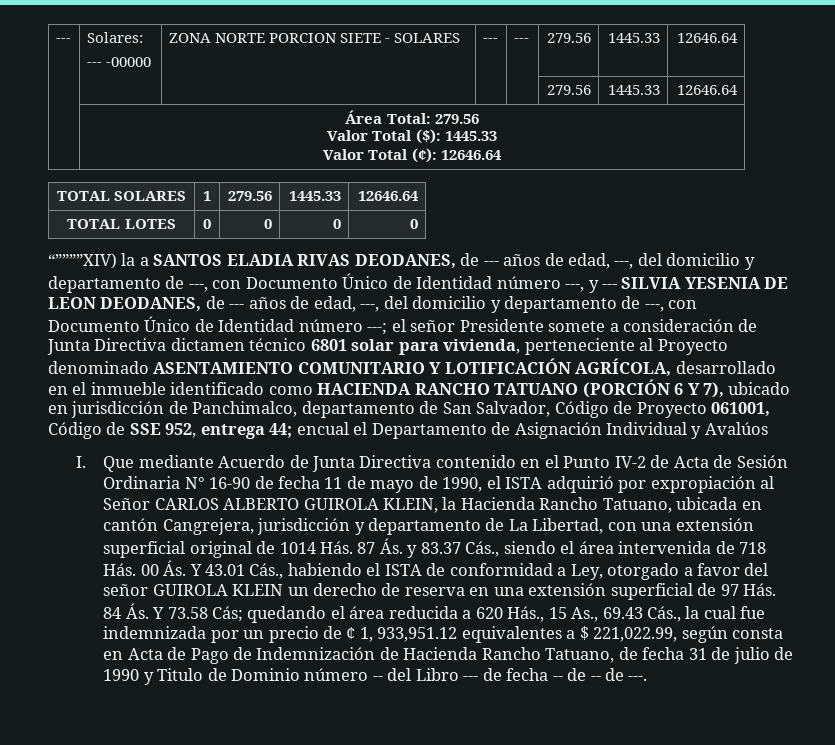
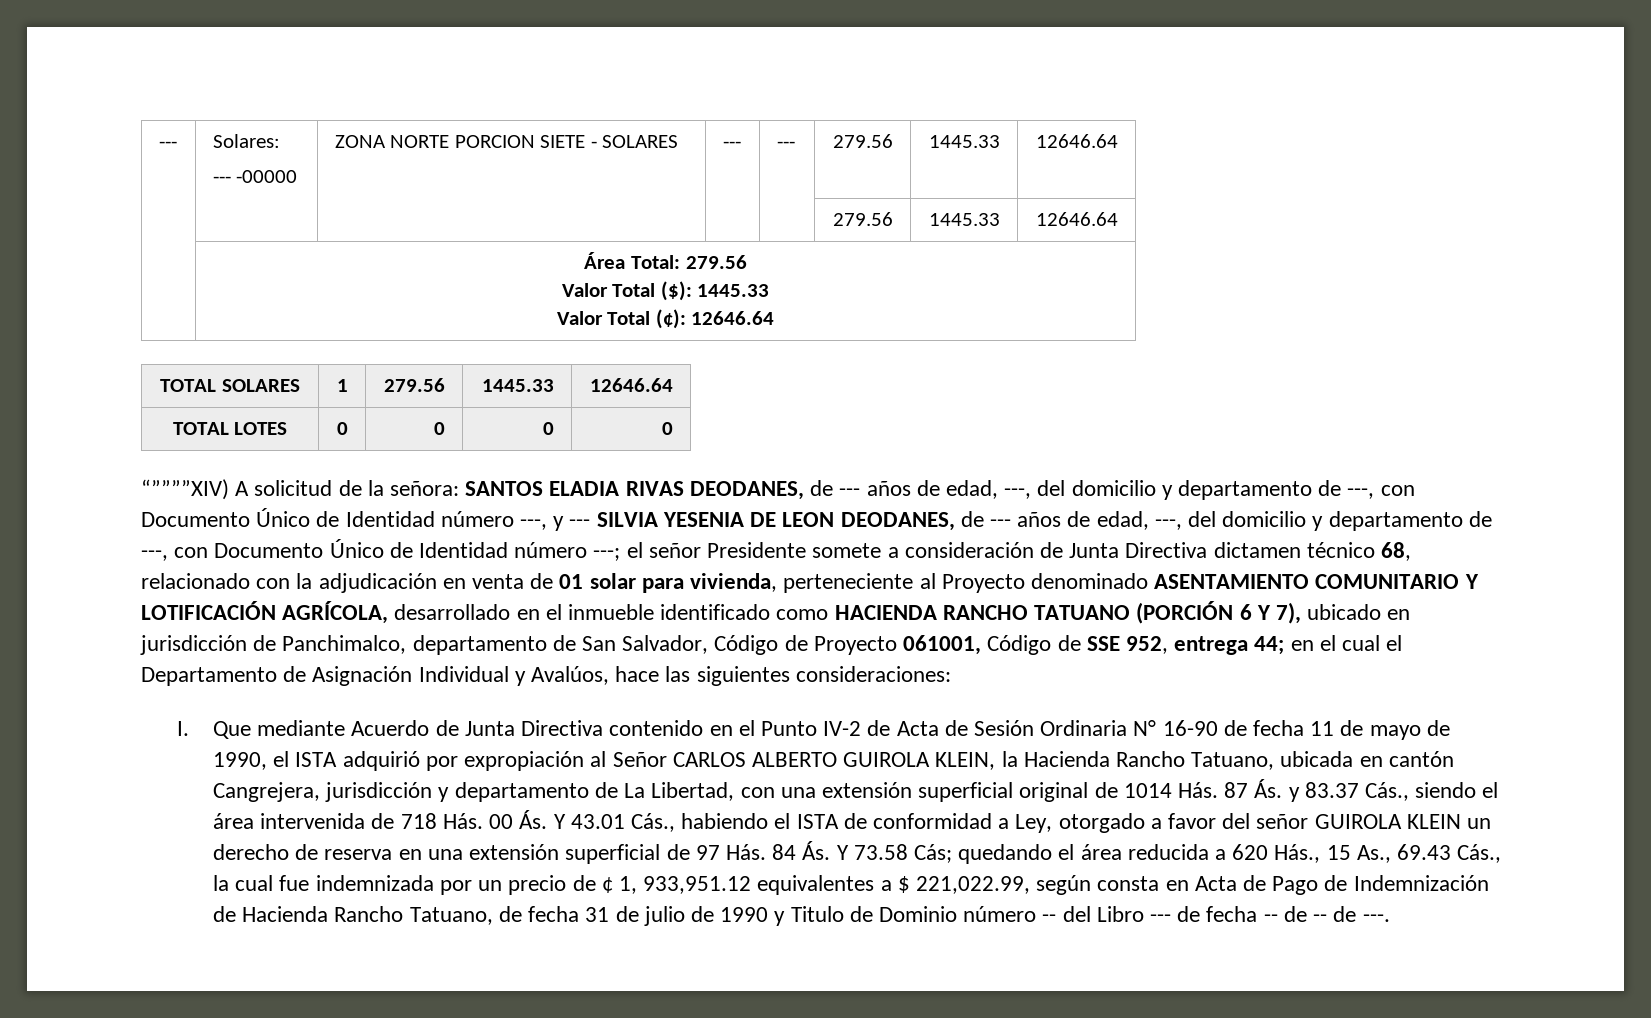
- “””””XIV) la a SANTOS ELADIA RIVAS DEODANES, de --- años de edad, ---, del domicilio y departamento de ---, con Documento Único de Identidad número ---, y --- SILVIA YESENIA DE LEON DEODANES, de --- años de edad, ---, del domicilio y departamento de ---, con Documento Único de Identidad número ---;
+ “””””XIV) A solicitud de la señora: SANTOS ELADIA RIVAS DEODANES, de --- años de edad, ---, del domicilio y departamento de ---, con Documento Único de Identidad número ---, y --- SILVIA YESENIA DE LEON DEODANES, de --- años de edad, ---, del domicilio y departamento de ---, con Documento Único de Identidad número ---;
- el señor Presidente somete a consideración de Junta Directiva dictamen técnico 6801 solar para vivienda, perteneciente al Proyecto denominado ASENTAMIENTO COMUNITARIO Y LOTIFICACIÓN AGRÍCOLA, desarrollado en el inmueble identificado como HACIENDA RANCHO TATUANO (PORCIÓN 6 Y 7), ubicado en jurisdicción de Panchimalco, departamento de San Salvador, Código de Proyecto 061001, Código de SSE 952, entrega 44;
+ el señor Presidente somete a consideración de Junta Directiva dictamen técnico 68, relacionado con la adjudicación en venta de 01 solar para vivienda, perteneciente al Proyecto denominado ASENTAMIENTO COMUNITARIO Y LOTIFICACIÓN AGRÍCOLA, desarrollado en el inmueble identificado como HACIENDA RANCHO TATUANO (PORCIÓN 6 Y 7), ubicado en jurisdicción de Panchimalco, departamento de San Salvador, Código de Proyecto 061001, Código de SSE 952, entrega 44;
- encual el Departamento de Asignación Individual y Avalúos
+ en el cual el Departamento de Asignación Individual y Avalúos, hace las siguientes consideraciones:

